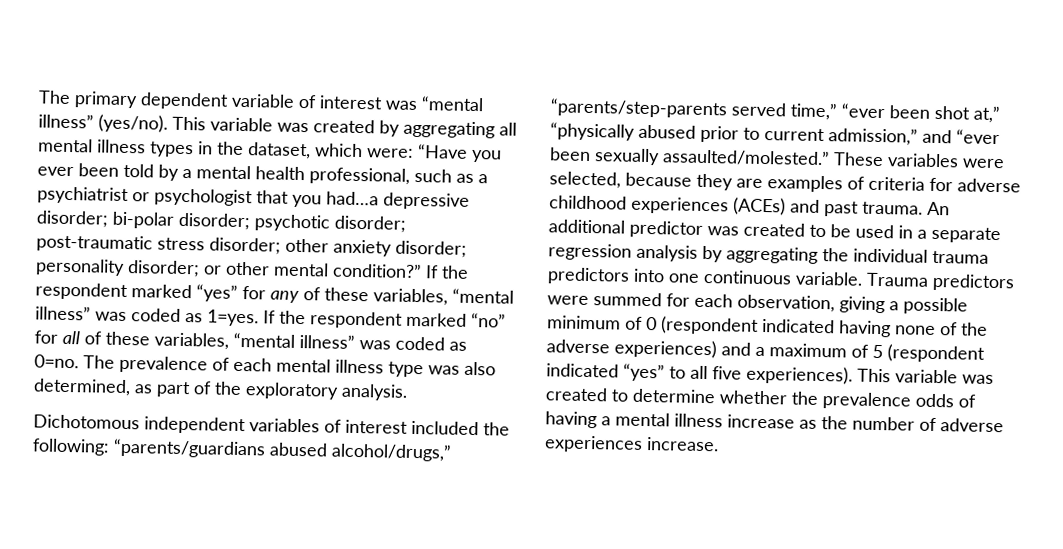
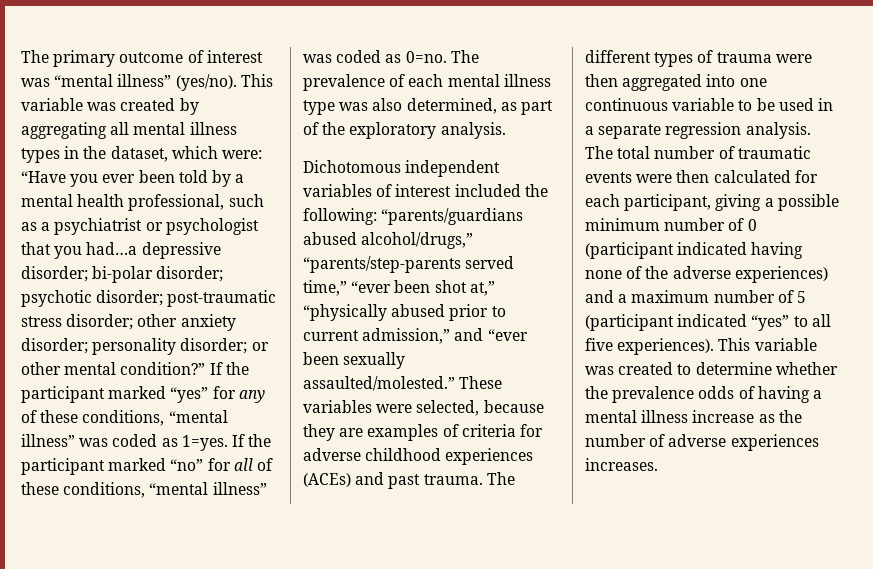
- The primary dependent variable of interest was “mental illness” (yes/no).
+ The primary outcome of interest was “mental illness” (yes/no).
- If the respondent marked “yes” for any of these variables, “mental illness” was coded as 1=yes.
+ If the participant marked “yes” for any of these conditions, “mental illness” was coded as 1=yes.
- If the respondent marked “no” for all of these variables, “mental illness” was coded as 0=no.
+ If the participant marked “no” for all of these conditions, “mental illness” was coded as 0=no.
- An additional predictor was created to be used in a separate regression analysis by aggregating the individual trauma predictors into one continuous variable. Trauma predictors were summed for each observation, giving a possible minimum of 0 (respondent indicated having none of the adverse experiences) and a maximum of 5 (respondent indicated “yes” to all five experiences).
+ The different types of trauma were then aggregated into one continuous variable to be used in a separate regression analysis. The total number of traumatic events were then calculated for each participant, giving a possible minimum number of 0 (participant indicated having none of the adverse experiences) and a maximum number of 5 (participant indicated “yes” to all five experiences).
- This variable was created to determine whether the prevalence odds of having a mental illness increase as the number of adverse experiences increase.
+ This variable was created to determine whether the prevalence odds of having a mental illness increase as the number of adverse experiences increases.

